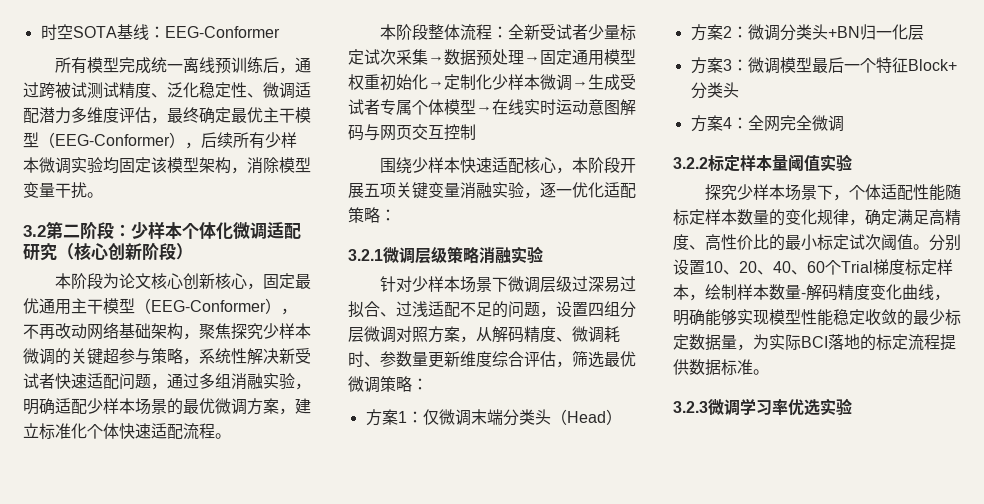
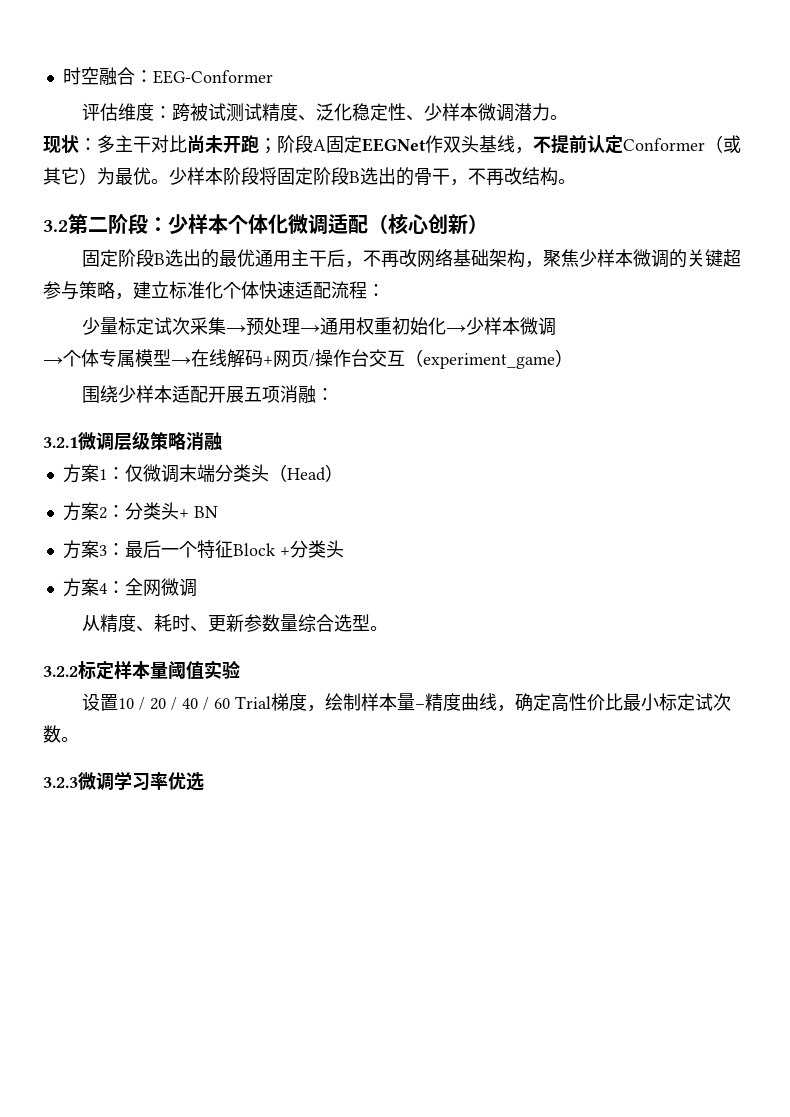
- 时空SOTA基线：EEG-Conformer
+ 时空融合：EEG-Conformer
- 所有模型完成统一离线预训练后，通过跨被试测试精度、泛化稳定性、微调适配潜力多维度评估，最终确定最优主干模型（EEG-Conformer），后续所有少样本微调实验均固定该模型架构，消除模型变量干扰。
+ 评估维度：跨被试测试精度、泛化稳定性、少样本微调潜力。
+ 现状：多主干对比尚未开跑；阶段A固定EEGNet作双头基线，不提前认定Conformer（或其它）为最优。少样本阶段将固定阶段B选出的骨干，不再改结构。
- 3.2第二阶段：少样本个体化微调适配研究（核心创新阶段）
- 本阶段为论文核心创新核心，固定最优通用主干模型（EEG-Conformer），不再改动网络基础架构，聚焦探究少样本微调的关键超参与策略，系统性解决新受试者快速适配问题，通过多组消融实验，明确适配少样本场景的最优微调方案，建立标准化个体快速适配流程。
- 本阶段整体流程：全新受试者少量标定试次采集→数据预处理→固定通用模型权重初始化→定制化少样本微调→生成受试者专属个体模型→在线实时运动意图解码与网页交互控制
- 围绕少样本快速适配核心，本阶段开展五项关键变量消融实验，逐一优化适配策略：
+ 3.2第二阶段：少样本个体化微调适配（核心创新）
+ 固定阶段B选出的最优通用主干后，不再改网络基础架构，聚焦少样本微调的关键超参与策略，建立标准化个体快速适配流程：
+ 少量标定试次采集→预处理→通用权重初始化→少样本微调
+ →个体专属模型→在线解码+网页/操作台交互（experiment_game）
+ 围绕少样本适配开展五项消融：
- 3.2.1微调层级策略消融实验
- 针对少样本场景下微调层级过深易过拟合、过浅适配不足的问题，设置四组分层微调对照方案，从解码精度、微调耗时、参数量更新维度综合评估，筛选最优微调策略：
+ 3.2.1微调层级策略消融
- 方案2：微调分类头+BN归一化层
+ 方案2：分类头+ BN
- 方案3：微调模型最后一个特征Block+分类头
+ 方案3：最后一个特征Block +分类头
- 方案4：全网完全微调
+ 方案4：全网微调
+ 从精度、耗时、更新参数量综合选型。
- 探究少样本场景下，个体适配性能随标定样本数量的变化规律，确定满足高精度、高性价比的最小标定试次阈值。分别设置10、20、40、60个Trial梯度标定样本，绘制样本数量-解码精度变化曲线，明确能够实现模型性能稳定收敛的最少标定数据量，为实际BCI落地的标定流程提供数据标准。
+ 设置10 / 20 / 40 / 60 Trial梯度，绘制样本量–精度曲线，确定高性价比最小标定试次数。
- 3.2.3微调学习率优选实验
+ 3.2.3微调学习率优选

